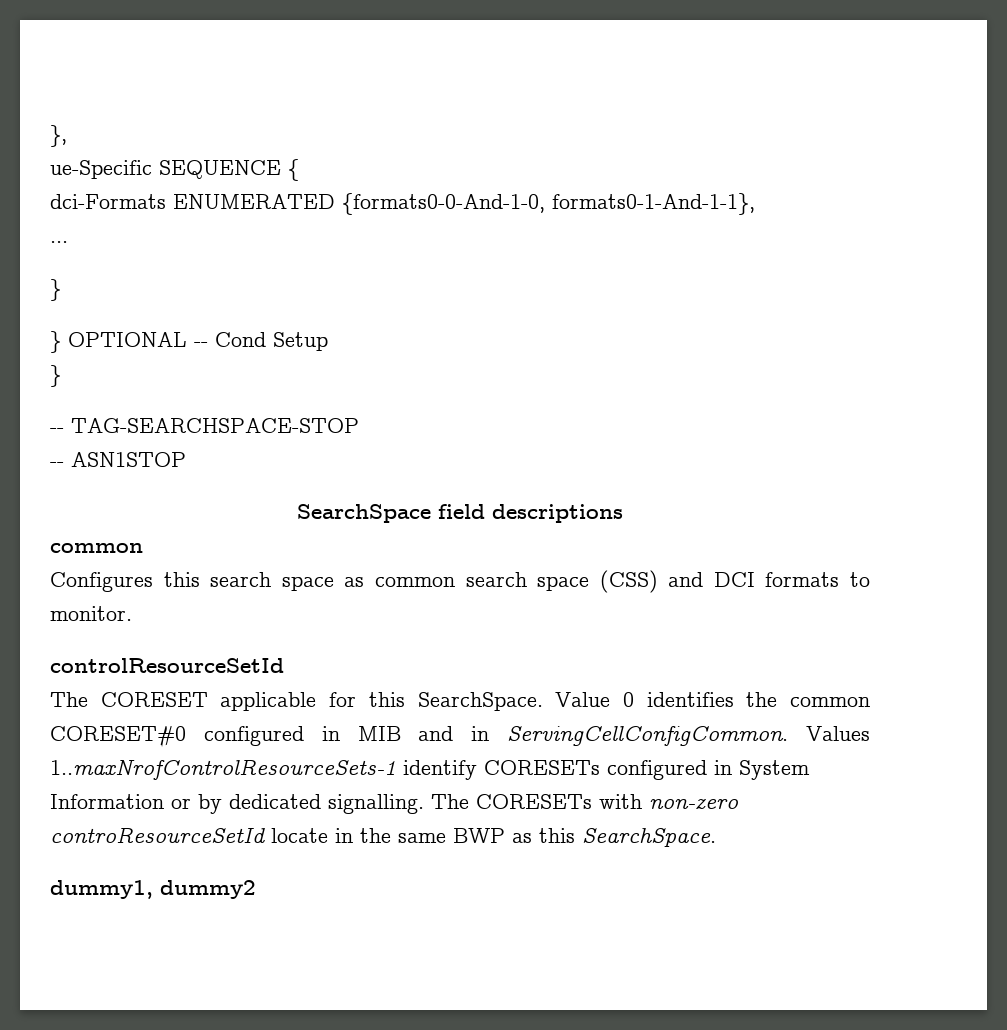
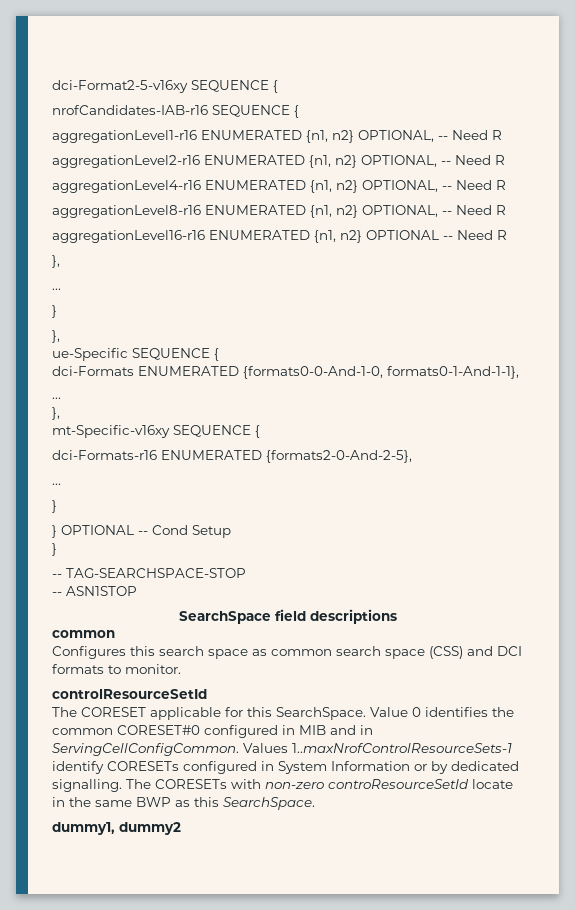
+ dci-Format2-5-v16xy SEQUENCE {
+ nrofCandidates-IAB-r16 SEQUENCE {
+ aggregationLevel1-r16 ENUMERATED {n1, n2} OPTIONAL, -- Need R
+ aggregationLevel2-r16 ENUMERATED {n1, n2} OPTIONAL, -- Need R
+ aggregationLevel4-r16 ENUMERATED {n1, n2} OPTIONAL, -- Need R
+ aggregationLevel8-r16 ENUMERATED {n1, n2} OPTIONAL, -- Need R
+ aggregationLevel16-r16 ENUMERATED {n1, n2} OPTIONAL -- Need R
+ },
+ ...
+ }
  dci-Formats ENUMERATED {formats0-0-And-1-0, formats0-1-And-1-1},
+ ...
+ },
+ mt-Specific-v16xy SEQUENCE {
+ dci-Formats-r16 ENUMERATED {formats2-0-And-2-5},

